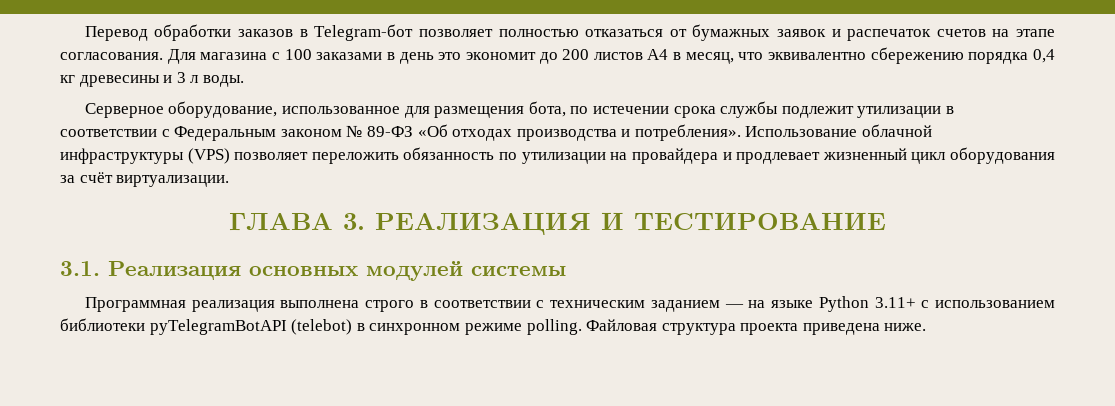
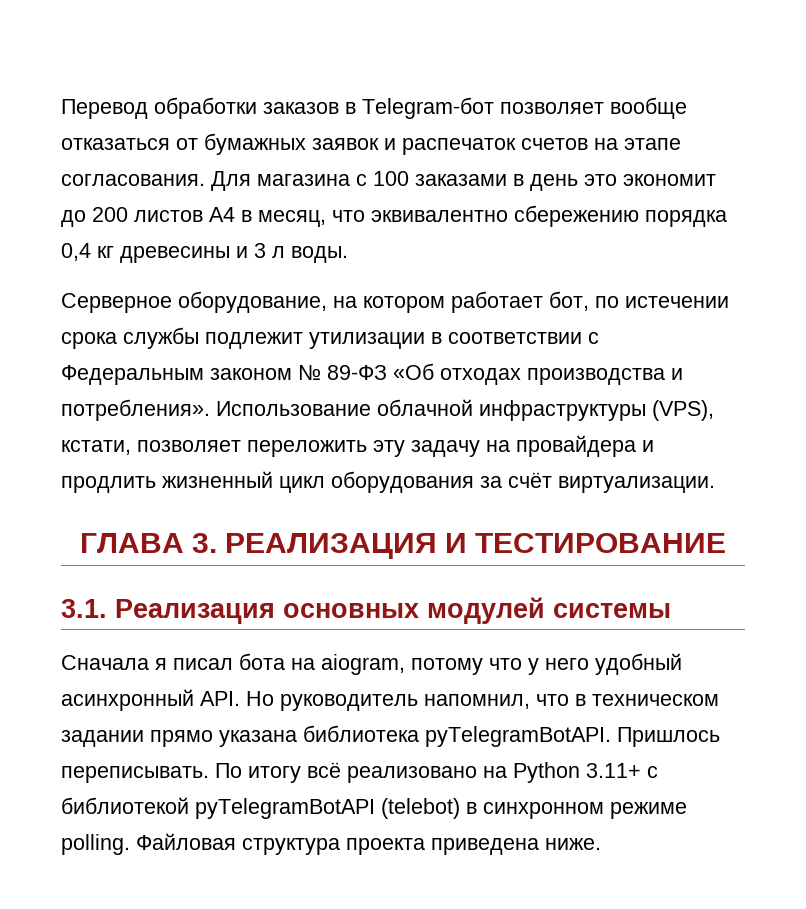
- Перевод обработки заказов в Telegram-бот позволяет полностью отказаться от бумажных заявок и распечаток счетов на этапе согласования.
+ Перевод обработки заказов в Telegram-бот позволяет вообще отказаться от бумажных заявок и распечаток счетов на этапе согласования.
- Серверное оборудование, использованное для размещения бота, по истечении срока службы подлежит утилизации в соответствии с Федеральным законом № 89-ФЗ «Об отходах производства и потребления».
+ Серверное оборудование, на котором работает бот, по истечении срока службы подлежит утилизации в соответствии с Федеральным законом № 89-ФЗ «Об отходах производства и потребления».
- Использование облачной инфраструктуры (VPS) позволяет переложить обязанность по утилизации на провайдера и продлевает жизненный цикл оборудования за счёт виртуализации.
+ Использование облачной инфраструктуры (VPS), кстати, позволяет переложить эту задачу на провайдера и продлить жизненный цикл оборудования за счёт виртуализации.
- Программная реализация выполнена строго в соответствии с техническим заданием — на языке Python 3.11+ с использованием библиотеки pyTelegramBotAPI (telebot) в синхронном режиме polling.
+ Сначала я писал бота на aiogram, потому что у него удобный асинхронный API. Но руководитель напомнил, что в техническом задании прямо указана библиотека pyTelegramBotAPI. Пришлось переписывать. По итогу всё реализовано на Python 3.11+ с библиотекой pyTelegramBotAPI (telebot) в синхронном режиме polling.

